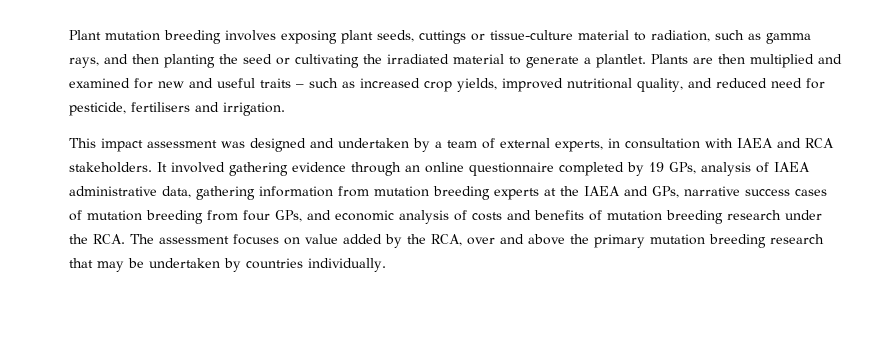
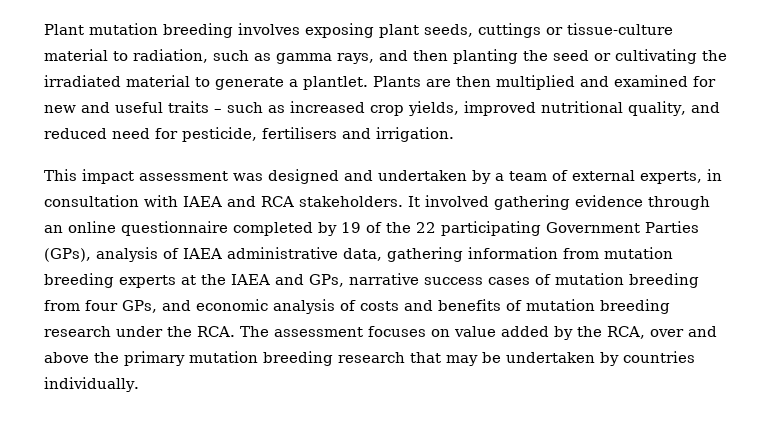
- It involved gathering evidence through an online questionnaire completed by 19 GPs, analysis of IAEA administrative data, gathering information from mutation breeding experts at the IAEA and GPs, narrative success cases of mutation breeding from four GPs, and economic analysis of costs and benefits of mutation breeding research under the RCA. The assessment focuses on value added by the RCA, over and above the primary mutation breeding research that may be undertaken by countries individually.
+ It involved gathering evidence through an online questionnaire completed by 19 of the 22 participating Government Parties (GPs), analysis of IAEA administrative data, gathering information from mutation breeding experts at the IAEA and GPs, narrative success cases of mutation breeding from four GPs, and economic analysis of costs and benefits of mutation breeding research under the RCA. The assessment focuses on value added by the RCA, over and above the primary mutation breeding research that may be undertaken by countries individually.

